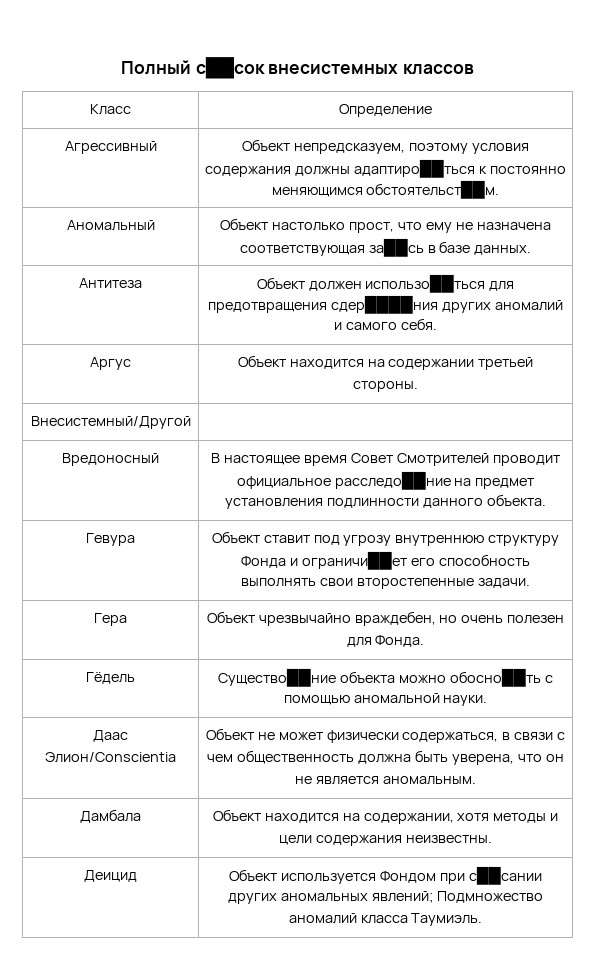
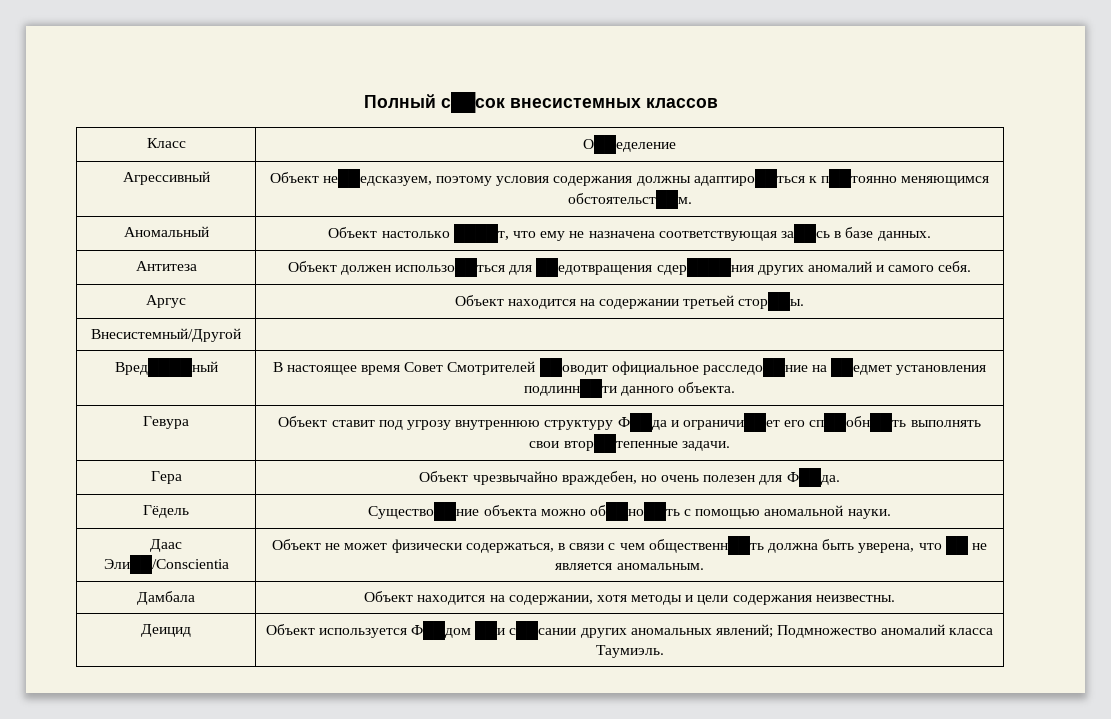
- Класс | Определение
+ Класс | О██еделение
- Агрессивный | Объект непредсказуем, поэтому условия содержания должны адаптиро██ться к постоянно меняющимся обстоятельст██м.
+ Агрессивный | Объект не██едсказуем, поэтому условия содержания должны адаптиро██ться к п██тоянно меняющимся обстоятельст██м.
- Аномальный | Объект настолько прост, что ему не назначена соответствующая за██сь в базе данных.
+ Аномальный | Объект настолько ████т, что ему не назначена соответствующая за██сь в базе данных.
- Антитеза | Объект должен использо██ться для предотвращения сдер████ния других аномалий и самого себя.
+ Антитеза | Объект должен использо██ться для ██едотвращения сдер████ния других аномалий и самого себя.
- Аргус | Объект находится на содержании третьей стороны.
+ Аргус | Объект находится на содержании третьей стор██ы.
- Вредоносный | В настоящее время Совет Смотрителей проводит официальное расследо██ние на предмет установления подлинности данного объекта.
+ Вред████ный | В настоящее время Совет Смотрителей ██оводит официальное расследо██ние на ██едмет установления подлинн██ти данного объекта.
- Гевура | Объект ставит под угрозу внутреннюю структуру Фонда и ограничи██ет его способность выполнять свои второстепенные задачи.
+ Гевура | Объект ставит под угрозу внутреннюю структуру Ф██да и ограничи██ет его сп██обн██ть выполнять свои втор██тепенные задачи.
- Гера | Объект чрезвычайно враждебен, но очень полезен для Фонда.
+ Гера | Объект чрезвычайно враждебен, но очень полезен для Ф██да.
- Гёдель | Существо██ние объекта можно обосно██ть с помощью аномальной науки.
+ Гёдель | Существо██ние объекта можно об██но██ть с помощью аномальной науки.
- Даас Элион/Conscientia | Объект не может физически содержаться, в связи с чем общественность должна быть уверена, что он не является аномальным.
+ Даас Эли██/Conscientia | Объект не может физически содержаться, в связи с чем общественн██ть должна быть уверена, что ██ не является аномальным.
- Деицид | Объект используется Фондом при с██сании других аномальных явлений; Подмножество аномалий класса Таумиэль.
+ Деицид | Объект используется Ф██дом ██и с██сании других аномальных явлений; Подмножество аномалий класса Таумиэль.

